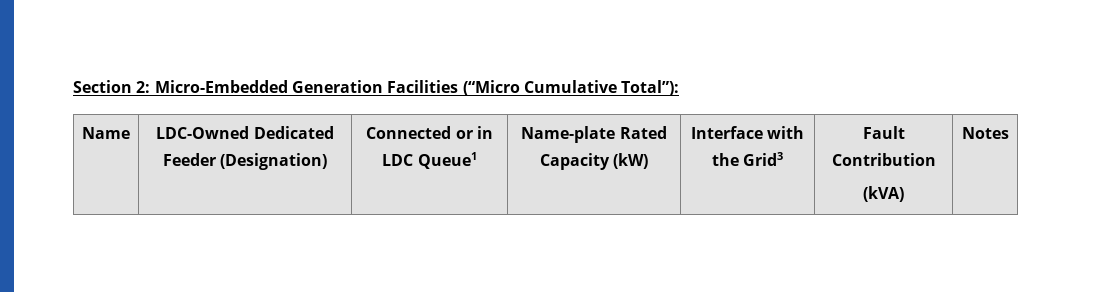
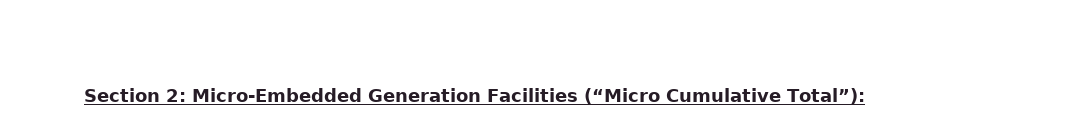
- Name | LDC-Owned Dedicated Feeder (Designation) | Connected or in LDC Queue1 | Name-plate Rated Capacity (kW) | Interface with the Grid3 | Fault Contribution
- (kVA) | Notes

